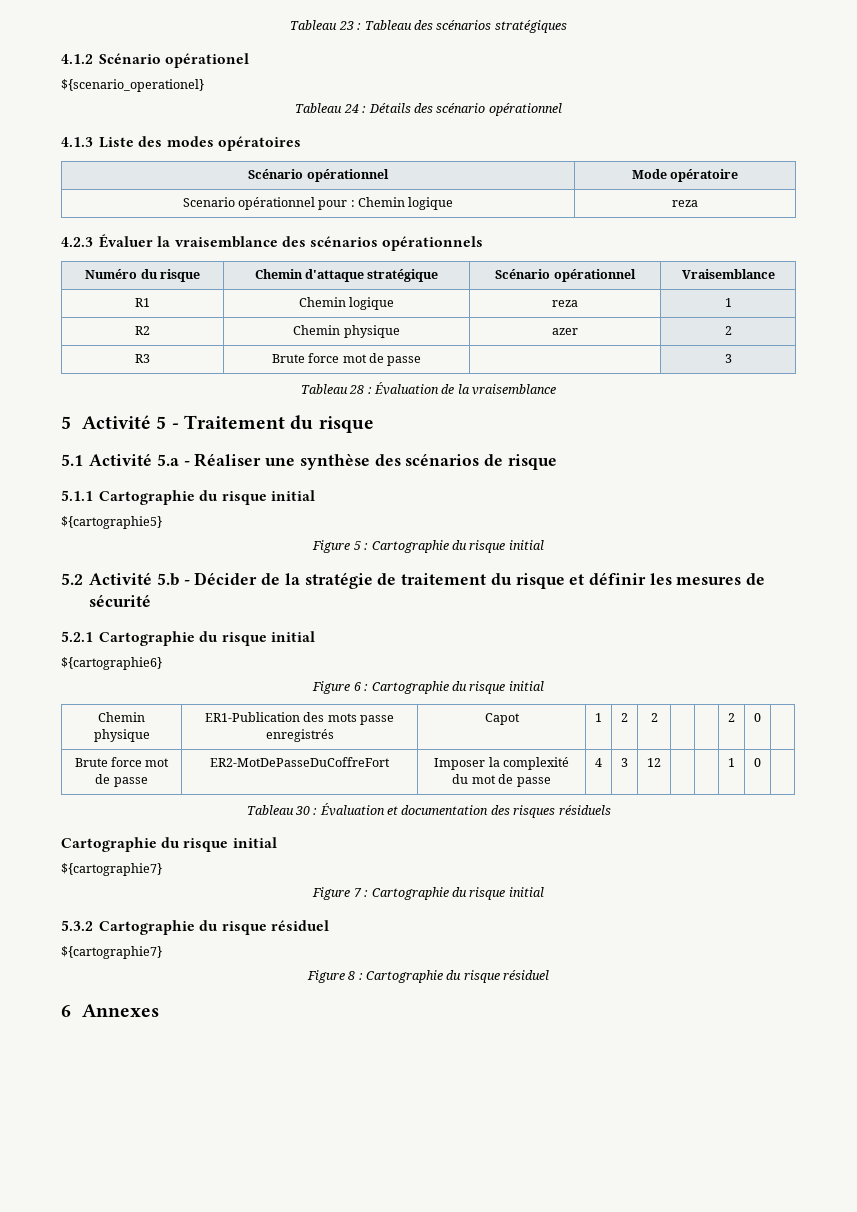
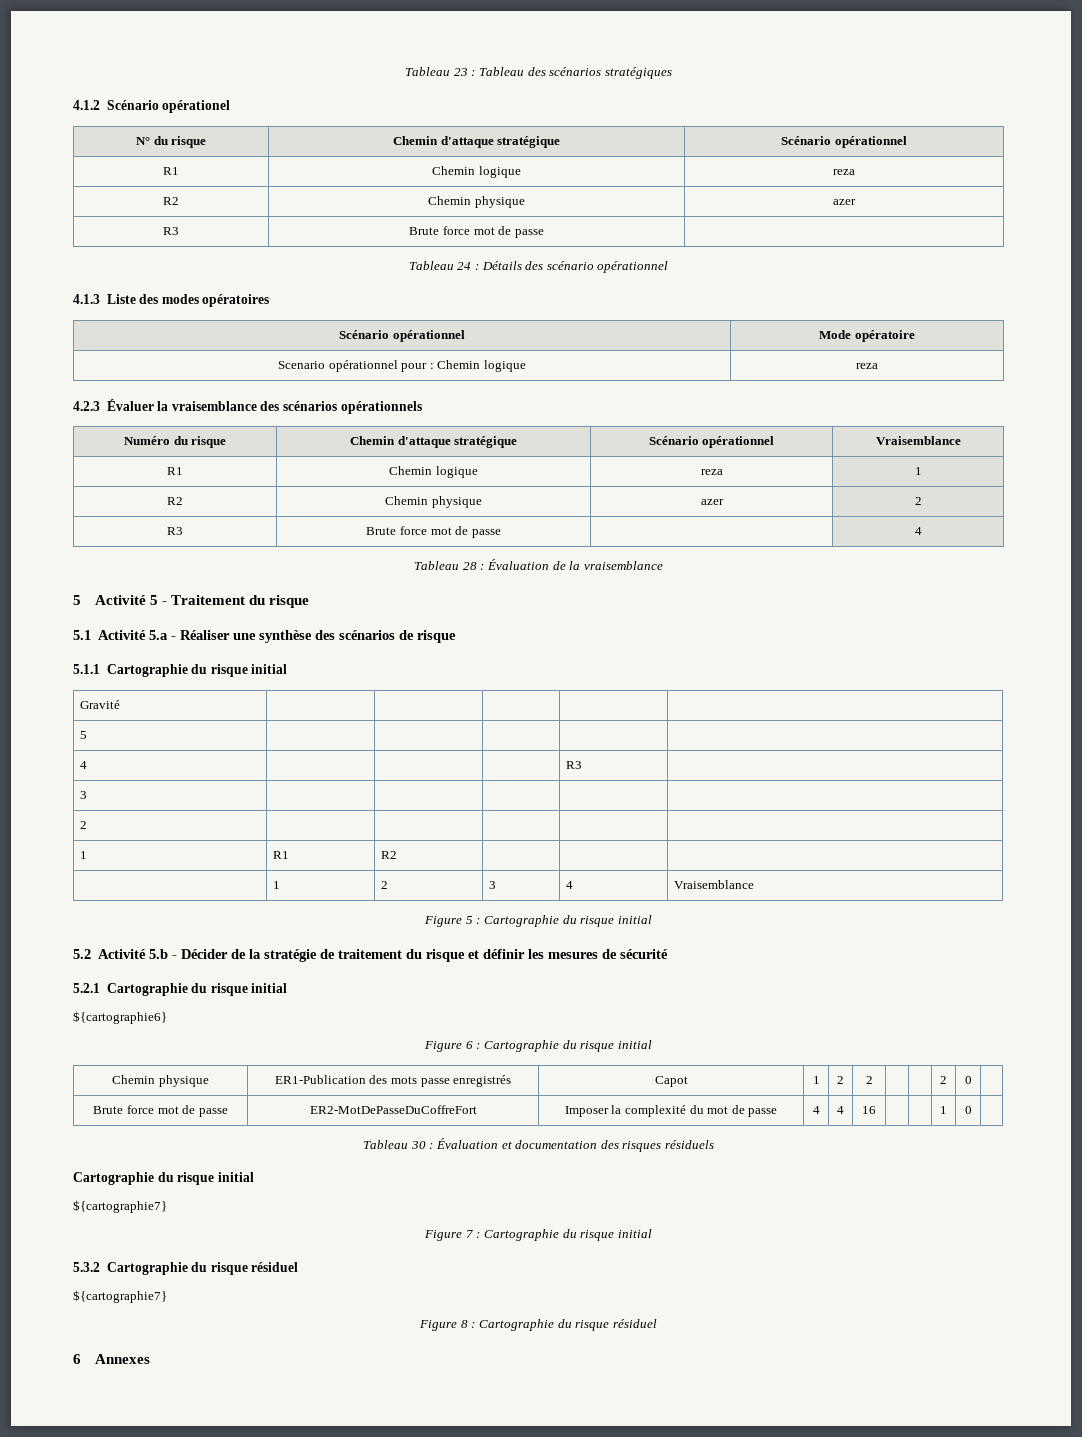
- ${scenario_operationel}
+ N° du risque | Chemin d'attaque stratégique | Scénario opérationnel
+ R1 | Chemin logique | reza
+ R2 | Chemin physique | azer
+ R3 | Brute force mot de passe |
- R3 | Brute force mot de passe | | 3
+ R3 | Brute force mot de passe | | 4
- ${cartographie5}
+ Gravité | | | | |
+ 5 | | | | |
+ 4 | | | | R3 |
+ 3 | | | | |
+ 2 | | | | |
+ 1 | R1 | R2 | | |
+ | 1 | 2 | 3 | 4 | Vraisemblance
- Brute force mot de passe | ER2-MotDePasseDuCoffreFort | Imposer la complexité du mot de passe | 4 | 3 | 12 | | | 1 | 0 |
+ Brute force mot de passe | ER2-MotDePasseDuCoffreFort | Imposer la complexité du mot de passe | 4 | 4 | 16 | | | 1 | 0 |

